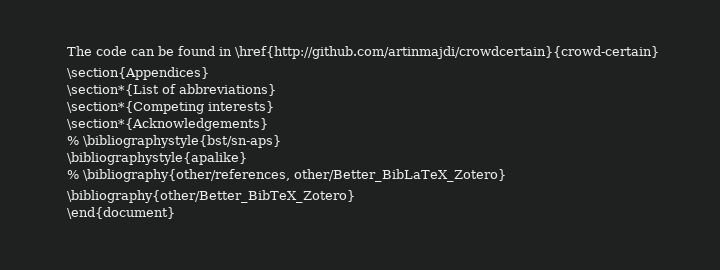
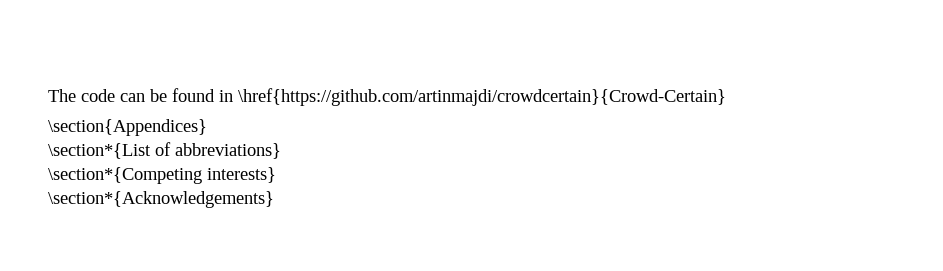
- The code can be found in \href{http://github.com/artinmajdi/crowdcertain}{crowd-certain}
+ The code can be found in \href{https://github.com/artinmajdi/crowdcertain}{Crowd-Certain}
- % \bibliographystyle{bst/sn-aps}
- \bibliographystyle{apalike}
- % \bibliography{other/references, other/Better_BibLaTeX_Zotero}
- \bibliography{other/Better_BibTeX_Zotero}
- \end{document}

